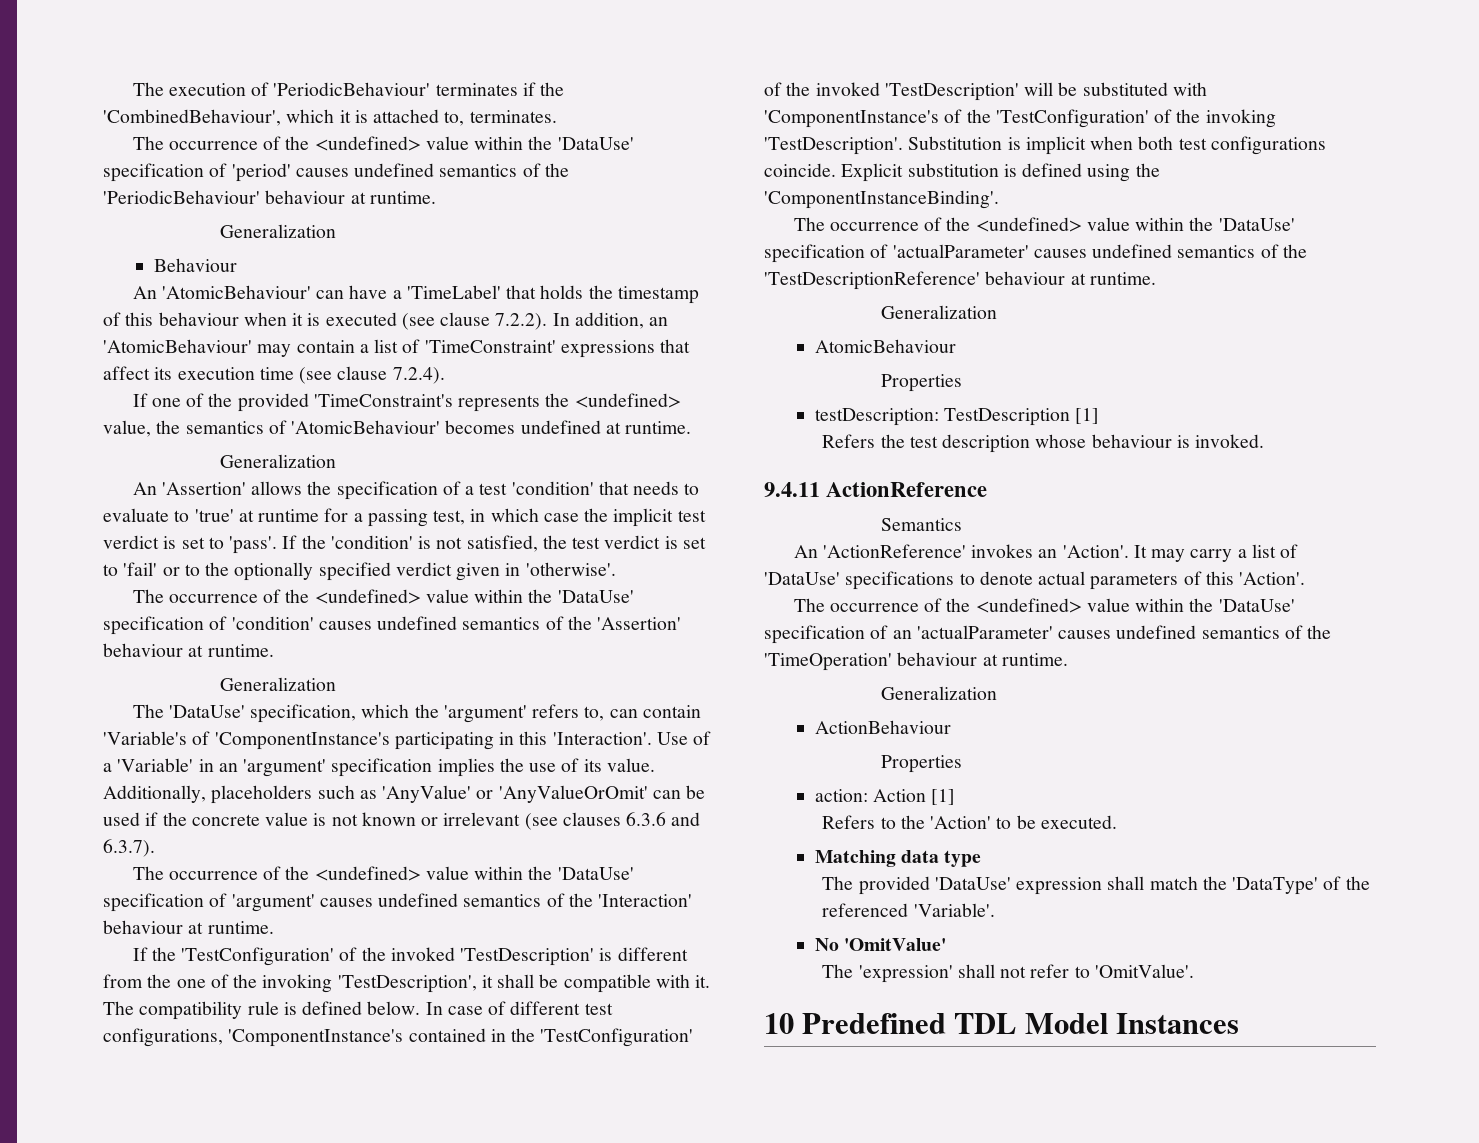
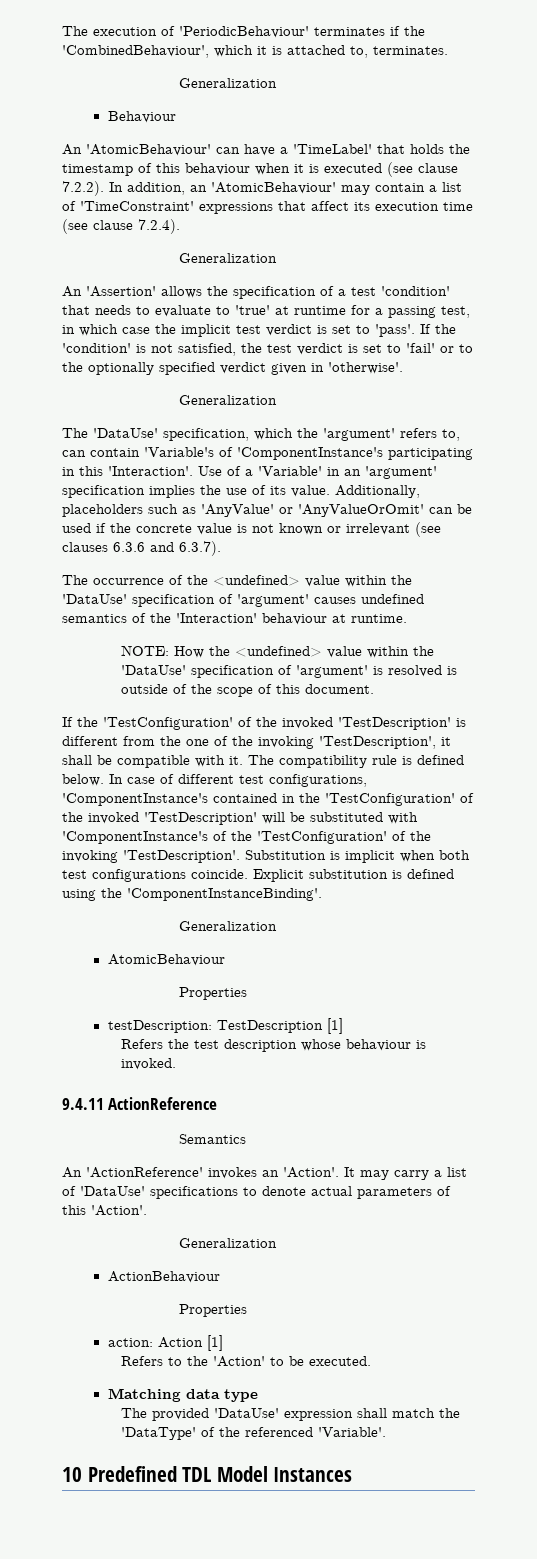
- The occurrence of the <undefined> value within the 'DataUse' specification of 'period' causes undefined semantics of the 'PeriodicBehaviour' behaviour at runtime.
- If one of the provided 'TimeConstraint's represents the <undefined> value, the semantics of 'AtomicBehaviour' becomes undefined at runtime.
- The occurrence of the <undefined> value within the 'DataUse' specification of 'condition' causes undefined semantics of the 'Assertion' behaviour at runtime.
+ NOTE: How the <undefined> value within the 'DataUse' specification of 'argument' is resolved is outside of the scope of this document.
- The occurrence of the <undefined> value within the 'DataUse' specification of 'actualParameter' causes undefined semantics of the 'TestDescriptionReference' behaviour at runtime.
- The occurrence of the <undefined> value within the 'DataUse' specification of an 'actualParameter' causes undefined semantics of the 'TimeOperation' behaviour at runtime.
- No 'OmitValue'
- The 'expression' shall not refer to 'OmitValue'.

